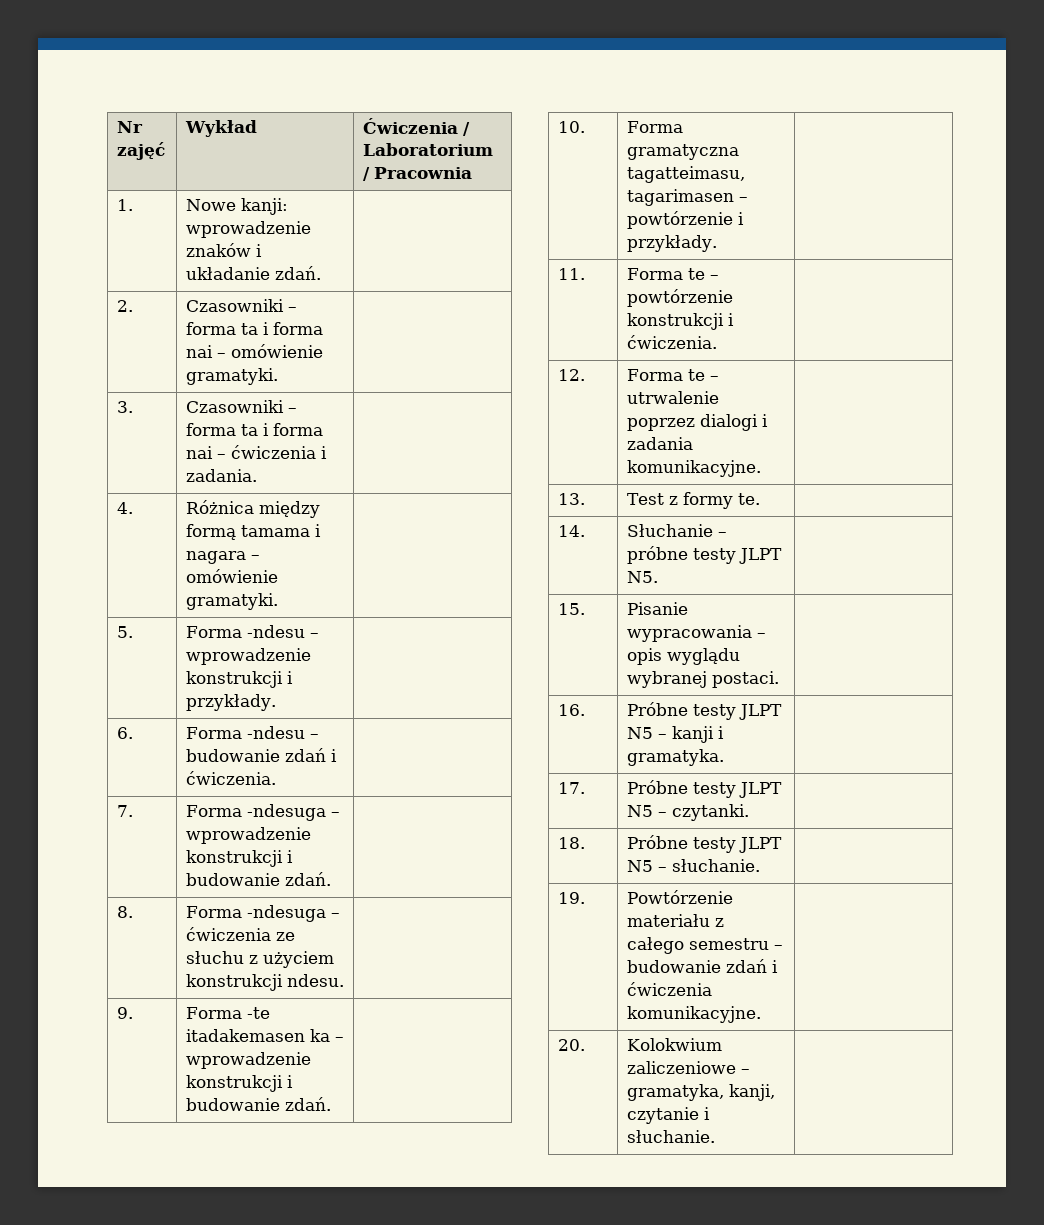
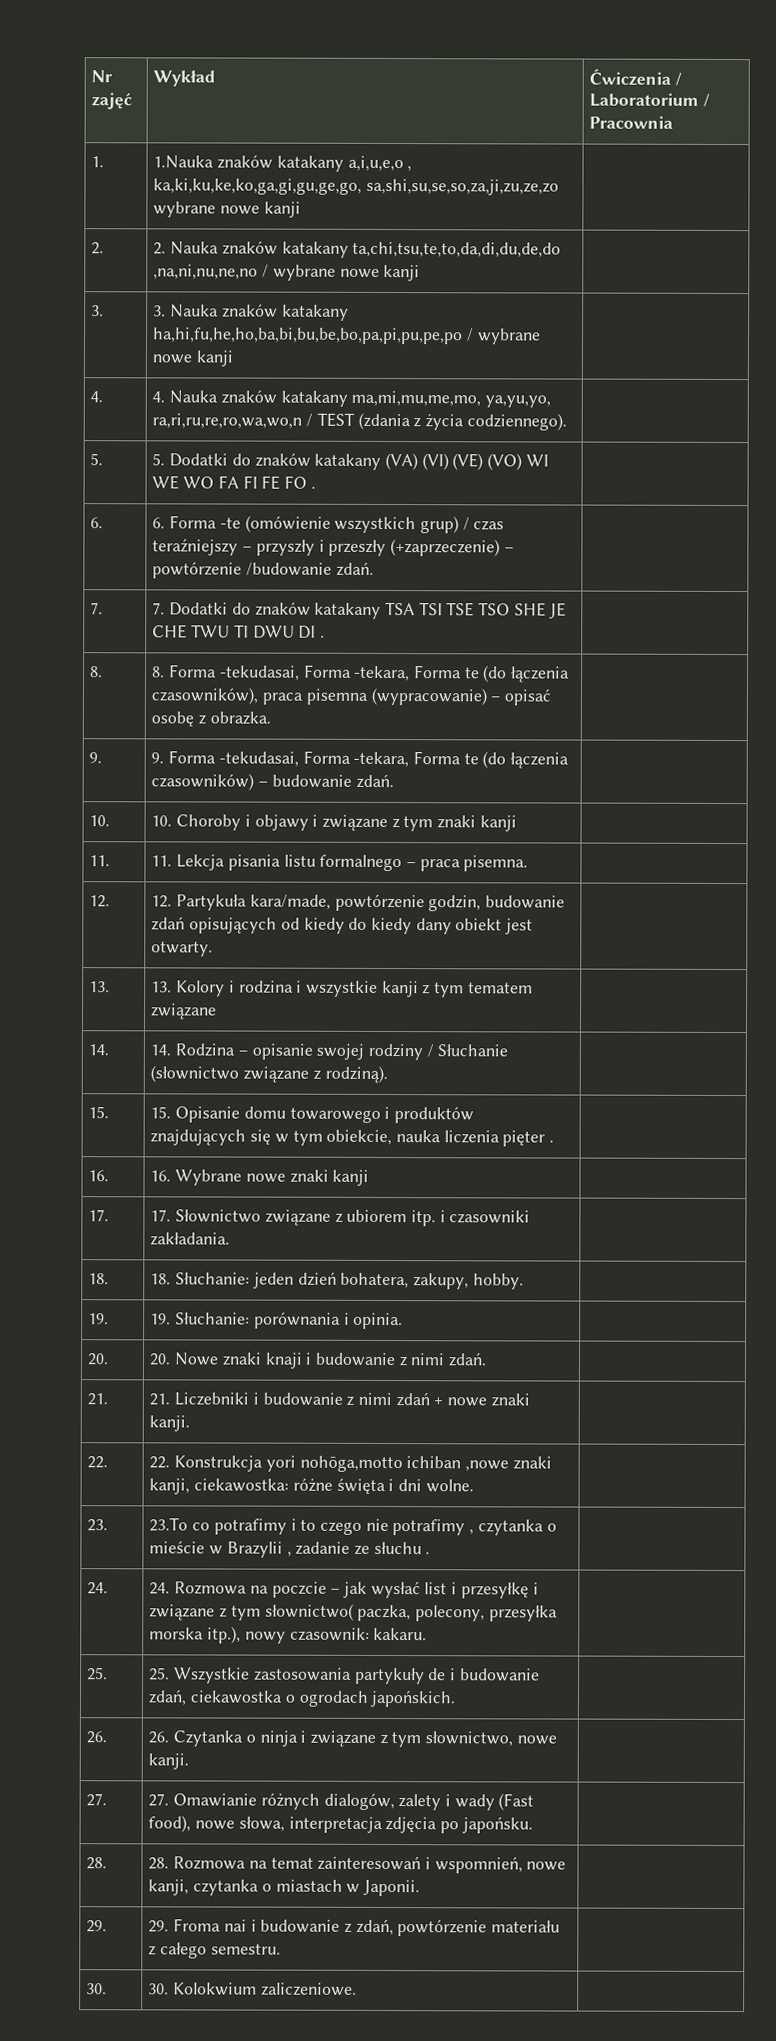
- 1. | Nowe kanji: wprowadzenie znaków i układanie zdań. |
- 2. | Czasowniki – forma ta i forma nai – omówienie gramatyki. |
- 3. | Czasowniki – forma ta i forma nai – ćwiczenia i zadania. |
- 4. | Różnica między formą tamama i nagara – omówienie gramatyki. |
- 5. | Forma -ndesu – wprowadzenie konstrukcji i przykłady. |
- 6. | Forma -ndesu – budowanie zdań i ćwiczenia. |
- 7. | Forma -ndesuga – wprowadzenie konstrukcji i budowanie zdań. |
- 8. | Forma -ndesuga – ćwiczenia ze słuchu z użyciem konstrukcji ndesu. |
- 9. | Forma -te itadakemasen ka – wprowadzenie konstrukcji i budowanie zdań. |
- 10. | Forma gramatyczna tagatteimasu, tagarimasen – powtórzenie i przykłady. |
- 11. | Forma te – powtórzenie konstrukcji i ćwiczenia. |
- 12. | Forma te – utrwalenie poprzez dialogi i zadania komunikacyjne. |
- 13. | Test z formy te. |
- 14. | Słuchanie – próbne testy JLPT N5. |
- 15. | Pisanie wypracowania – opis wyglądu wybranej postaci. |
- 16. | Próbne testy JLPT N5 – kanji i gramatyka. |
+ 1. | 1.Nauka znaków katakany a,i,u,e,o , ka,ki,ku,ke,ko,ga,gi,gu,ge,go, sa,shi,su,se,so,za,ji,zu,ze,zo wybrane nowe kanji |
+ 2. | 2. Nauka znaków katakany ta,chi,tsu,te,to,da,di,du,de,do ,na,ni,nu,ne,no / wybrane nowe kanji |
+ 3. | 3. Nauka znaków katakany ha,hi,fu,he,ho,ba,bi,bu,be,bo,pa,pi,pu,pe,po / wybrane nowe kanji |
+ 4. | 4. Nauka znaków katakany ma,mi,mu,me,mo, ya,yu,yo, ra,ri,ru,re,ro,wa,wo,n / TEST (zdania z życia codziennego). |
+ 5. | 5. Dodatki do znaków katakany (VA) (VI) (VE) (VO) WI WE WO FA FI FE FO . |
+ 6. | 6. Forma -te (omówienie wszystkich grup) / czas teraźniejszy – przyszły i przeszły (+zaprzeczenie) – powtórzenie /budowanie zdań. |
+ 7. | 7. Dodatki do znaków katakany TSA TSI TSE TSO SHE JE CHE TWU TI DWU DI . |
+ 8. | 8. Forma -tekudasai, Forma -tekara, Forma te (do łączenia czasowników), praca pisemna (wypracowanie) – opisać osobę z obrazka. |
+ 9. | 9. Forma -tekudasai, Forma -tekara, Forma te (do łączenia czasowników) – budowanie zdań. |
+ 10. | 10. Choroby i objawy i związane z tym znaki kanji |
+ 11. | 11. Lekcja pisania listu formalnego – praca pisemna. |
+ 12. | 12. Partykuła kara/made, powtórzenie godzin, budowanie zdań opisujących od kiedy do kiedy dany obiekt jest otwarty. |
+ 13. | 13. Kolory i rodzina i wszystkie kanji z tym tematem związane |
+ 14. | 14. Rodzina – opisanie swojej rodziny / Słuchanie (słownictwo związane z rodziną). |
+ 15. | 15. Opisanie domu towarowego i produktów znajdujących się w tym obiekcie, nauka liczenia pięter . |
+ 16. | 16. Wybrane nowe znaki kanji |
- 17. | Próbne testy JLPT N5 – czytanki. |
- 18. | Próbne testy JLPT N5 – słuchanie. |
- 19. | Powtórzenie materiału z całego semestru – budowanie zdań i ćwiczenia komunikacyjne. |
- 20. | Kolokwium zaliczeniowe – gramatyka, kanji, czytanie i słuchanie. |
+ 17. | 17. Słownictwo związane z ubiorem itp. i czasowniki zakładania. |
+ 18. | 18. Słuchanie: jeden dzień bohatera, zakupy, hobby. |
+ 19. | 19. Słuchanie: porównania i opinia. |
+ 20. | 20. Nowe znaki knaji i budowanie z nimi zdań. |
+ 21. | 21. Liczebniki i budowanie z nimi zdań + nowe znaki kanji. |
+ 22. | 22. Konstrukcja yori nohōga,motto ichiban ,nowe znaki kanji, ciekawostka: różne święta i dni wolne. |
+ 23. | 23.To co potrafimy i to czego nie potrafimy , czytanka o mieście w Brazylii , zadanie ze słuchu . |
+ 24. | 24. Rozmowa na poczcie – jak wysłać list i przesyłkę i związane z tym słownictwo( paczka, polecony, przesyłka morska itp.), nowy czasownik: kakaru. |
+ 25. | 25. Wszystkie zastosowania partykuły de i budowanie zdań, ciekawostka o ogrodach japońskich. |
+ 26. | 26. Czytanka o ninja i związane z tym słownictwo, nowe kanji. |
+ 27. | 27. Omawianie różnych dialogów, zalety i wady (Fast food), nowe słowa, interpretacja zdjęcia po japońsku. |
+ 28. | 28. Rozmowa na temat zainteresowań i wspomnień, nowe kanji, czytanka o miastach w Japonii. |
+ 29. | 29. Froma nai i budowanie z zdań, powtórzenie materiału z całego semestru. |
+ 30. | 30. Kolokwium zaliczeniowe. |

